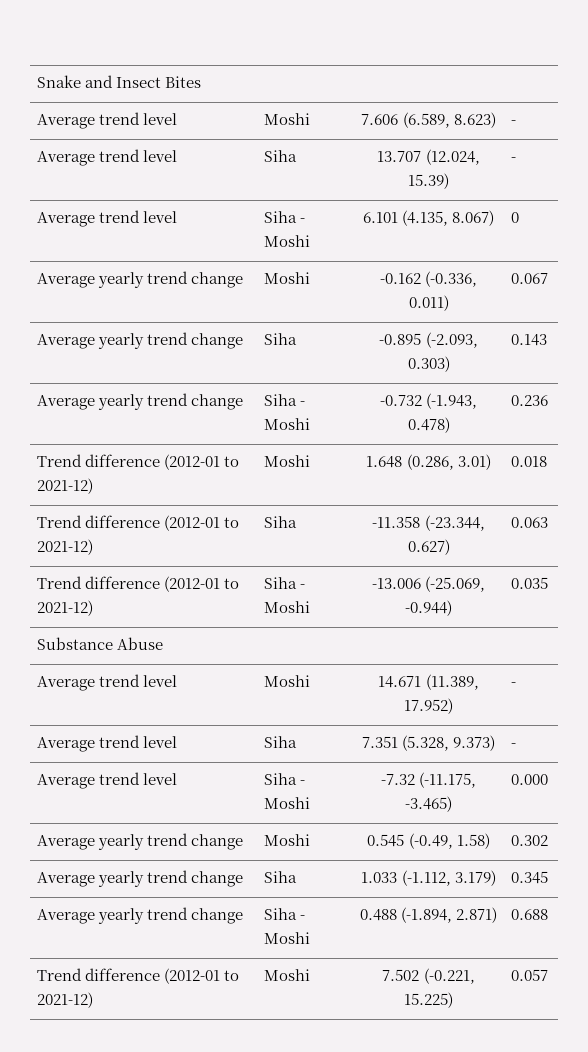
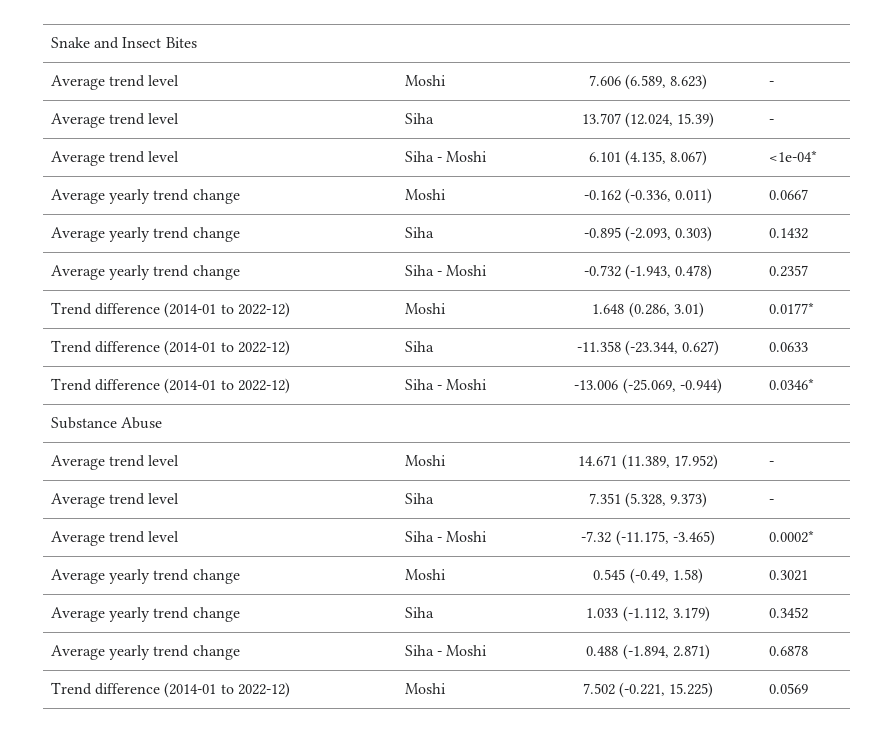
- Average trend level | Siha - Moshi | 6.101 (4.135, 8.067) | 0
+ Average trend level | Siha - Moshi | 6.101 (4.135, 8.067) | <1e-04*
- Average yearly trend change | Moshi | -0.162 (-0.336, 0.011) | 0.067
+ Average yearly trend change | Moshi | -0.162 (-0.336, 0.011) | 0.0667
- Average yearly trend change | Siha | -0.895 (-2.093, 0.303) | 0.143
+ Average yearly trend change | Siha | -0.895 (-2.093, 0.303) | 0.1432
- Average yearly trend change | Siha - Moshi | -0.732 (-1.943, 0.478) | 0.236
- Trend difference (2012-01 to 2021-12) | Moshi | 1.648 (0.286, 3.01) | 0.018
- Trend difference (2012-01 to 2021-12) | Siha | -11.358 (-23.344, 0.627) | 0.063
- Trend difference (2012-01 to 2021-12) | Siha - Moshi | -13.006 (-25.069, -0.944) | 0.035
+ Average yearly trend change | Siha - Moshi | -0.732 (-1.943, 0.478) | 0.2357
+ Trend difference (2014-01 to 2022-12) | Moshi | 1.648 (0.286, 3.01) | 0.0177*
+ Trend difference (2014-01 to 2022-12) | Siha | -11.358 (-23.344, 0.627) | 0.0633
+ Trend difference (2014-01 to 2022-12) | Siha - Moshi | -13.006 (-25.069, -0.944) | 0.0346*
- Average trend level | Siha - Moshi | -7.32 (-11.175, -3.465) | 0.000
+ Average trend level | Siha - Moshi | -7.32 (-11.175, -3.465) | 0.0002*
- Average yearly trend change | Moshi | 0.545 (-0.49, 1.58) | 0.302
+ Average yearly trend change | Moshi | 0.545 (-0.49, 1.58) | 0.3021
- Average yearly trend change | Siha | 1.033 (-1.112, 3.179) | 0.345
+ Average yearly trend change | Siha | 1.033 (-1.112, 3.179) | 0.3452
- Average yearly trend change | Siha - Moshi | 0.488 (-1.894, 2.871) | 0.688
- Trend difference (2012-01 to 2021-12) | Moshi | 7.502 (-0.221, 15.225) | 0.057
+ Average yearly trend change | Siha - Moshi | 0.488 (-1.894, 2.871) | 0.6878
+ Trend difference (2014-01 to 2022-12) | Moshi | 7.502 (-0.221, 15.225) | 0.0569

